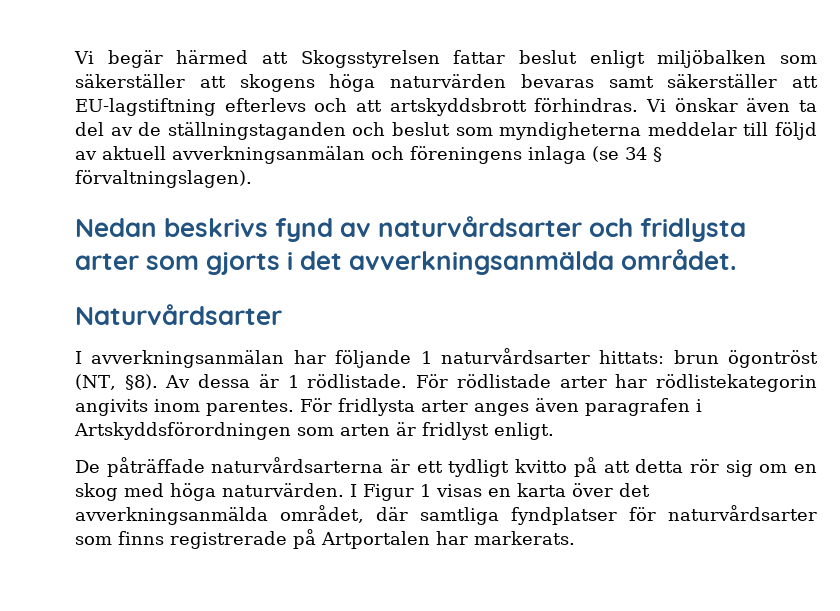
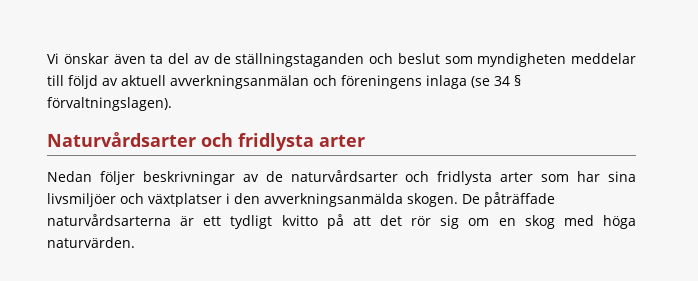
- Vi begär härmed att Skogsstyrelsen fattar beslut enligt miljöbalken som säkerställer att skogens höga naturvärden bevaras samt säkerställer att EU-lagstiftning efterlevs och att artskyddsbrott förhindras. Vi önskar även ta del av de ställningstaganden och beslut som myndigheterna meddelar till följd av aktuell avverkningsanmälan och föreningens inlaga (se 34 § förvaltningslagen).
+ Vi önskar även ta del av de ställningstaganden och beslut som myndigheten meddelar till följd av aktuell avverkningsanmälan och föreningens inlaga (se 34 § förvaltningslagen).
- Nedan beskrivs fynd av naturvårdsarter och fridlysta arter som gjorts i det avverkningsanmälda området.
- Naturvårdsarter
- I avverkningsanmälan har följande 1 naturvårdsarter hittats: brun ögontröst (NT, §8). Av dessa är 1 rödlistade. För rödlistade arter har rödlistekategorin angivits inom parentes. För fridlysta arter anges även paragrafen i Artskyddsförordningen som arten är fridlyst enligt.
- De påträffade naturvårdsarterna är ett tydligt kvitto på att detta rör sig om en skog med höga naturvärden. I Figur 1 visas en karta över det avverkningsanmälda området, där samtliga fyndplatser för naturvårdsarter som finns registrerade på Artportalen har markerats.
+ Naturvårdsarter och fridlysta arter
+ Nedan följer beskrivningar av de naturvårdsarter och fridlysta arter som har sina livsmiljöer och växtplatser i den avverkningsanmälda skogen. De påträffade naturvårdsarterna är ett tydligt kvitto på att det rör sig om en skog med höga naturvärden.

